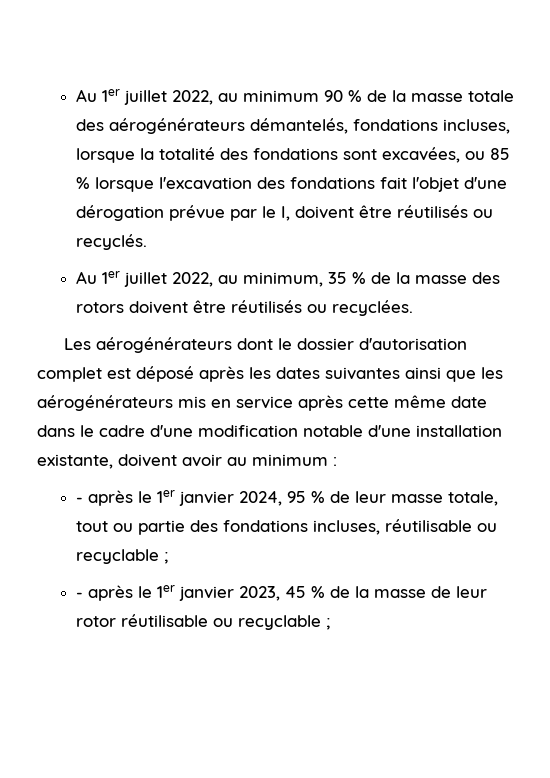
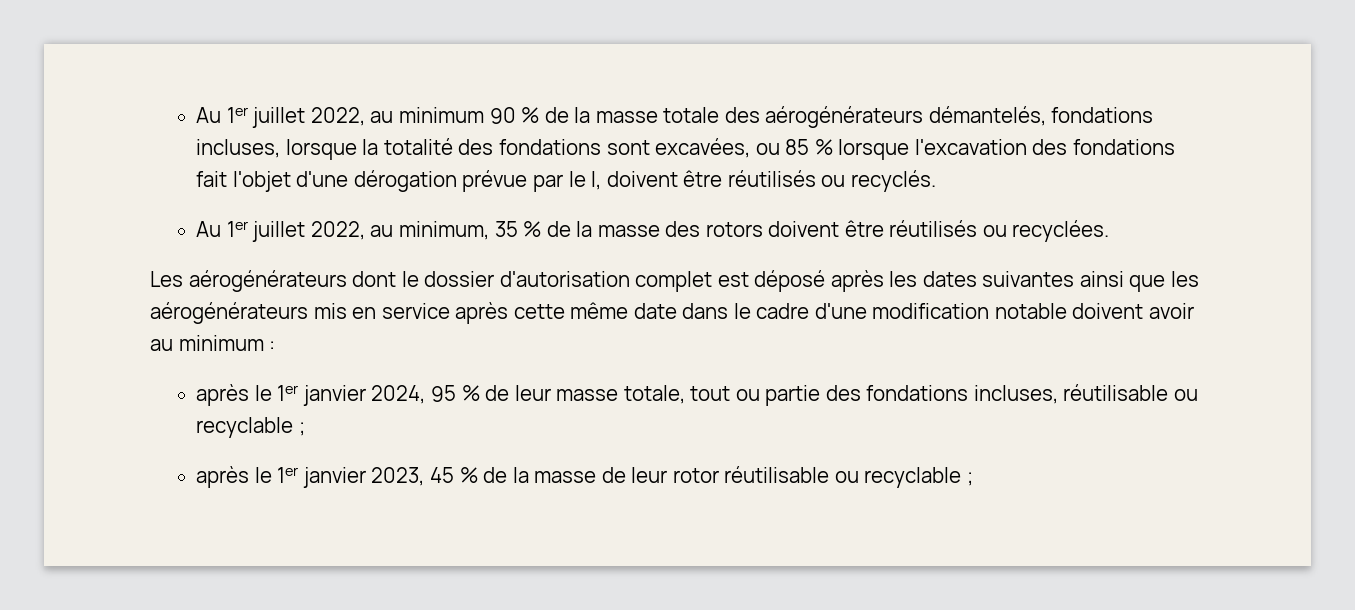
- Les aérogénérateurs dont le dossier d'autorisation complet est déposé après les dates suivantes ainsi que les aérogénérateurs mis en service après cette même date dans le cadre d'une modification notable d'une installation existante, doivent avoir au minimum :
+ Les aérogénérateurs dont le dossier d'autorisation complet est déposé après les dates suivantes ainsi que les aérogénérateurs mis en service après cette même date dans le cadre d'une modification notable doivent avoir au minimum :
- - après le 1er janvier 2024, 95 % de leur masse totale, tout ou partie des fondations incluses, réutilisable ou recyclable ;
+ après le 1er janvier 2024, 95 % de leur masse totale, tout ou partie des fondations incluses, réutilisable ou recyclable ;
- - après le 1er janvier 2023, 45 % de la masse de leur rotor réutilisable ou recyclable ;
+ après le 1er janvier 2023, 45 % de la masse de leur rotor réutilisable ou recyclable ;

